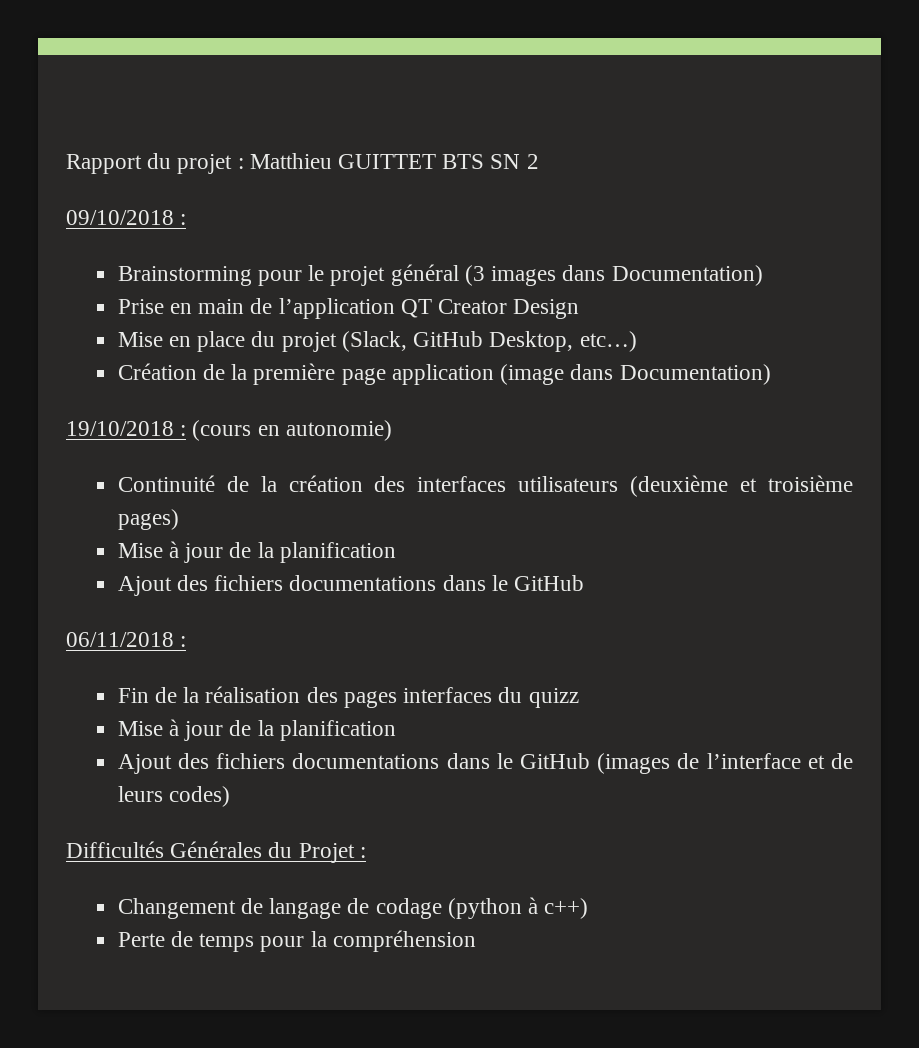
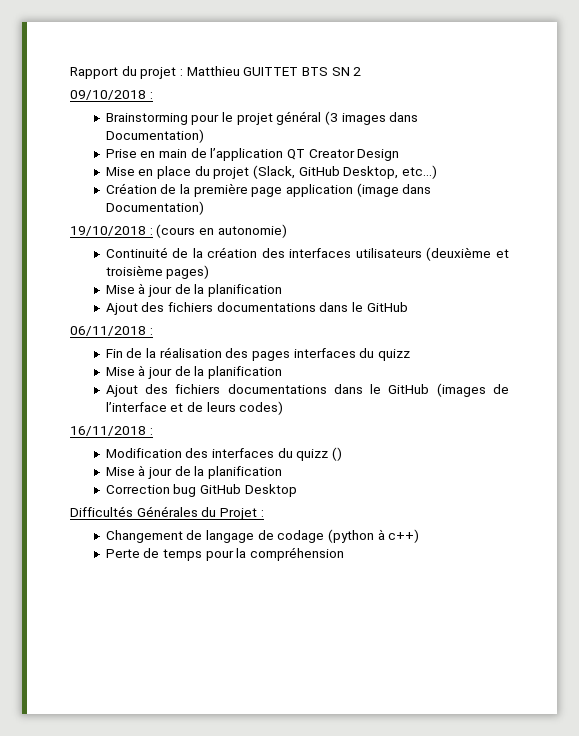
+ 16/11/2018 :
+ Modification des interfaces du quizz ()
+ Mise à jour de la planification
+ Correction bug GitHub Desktop

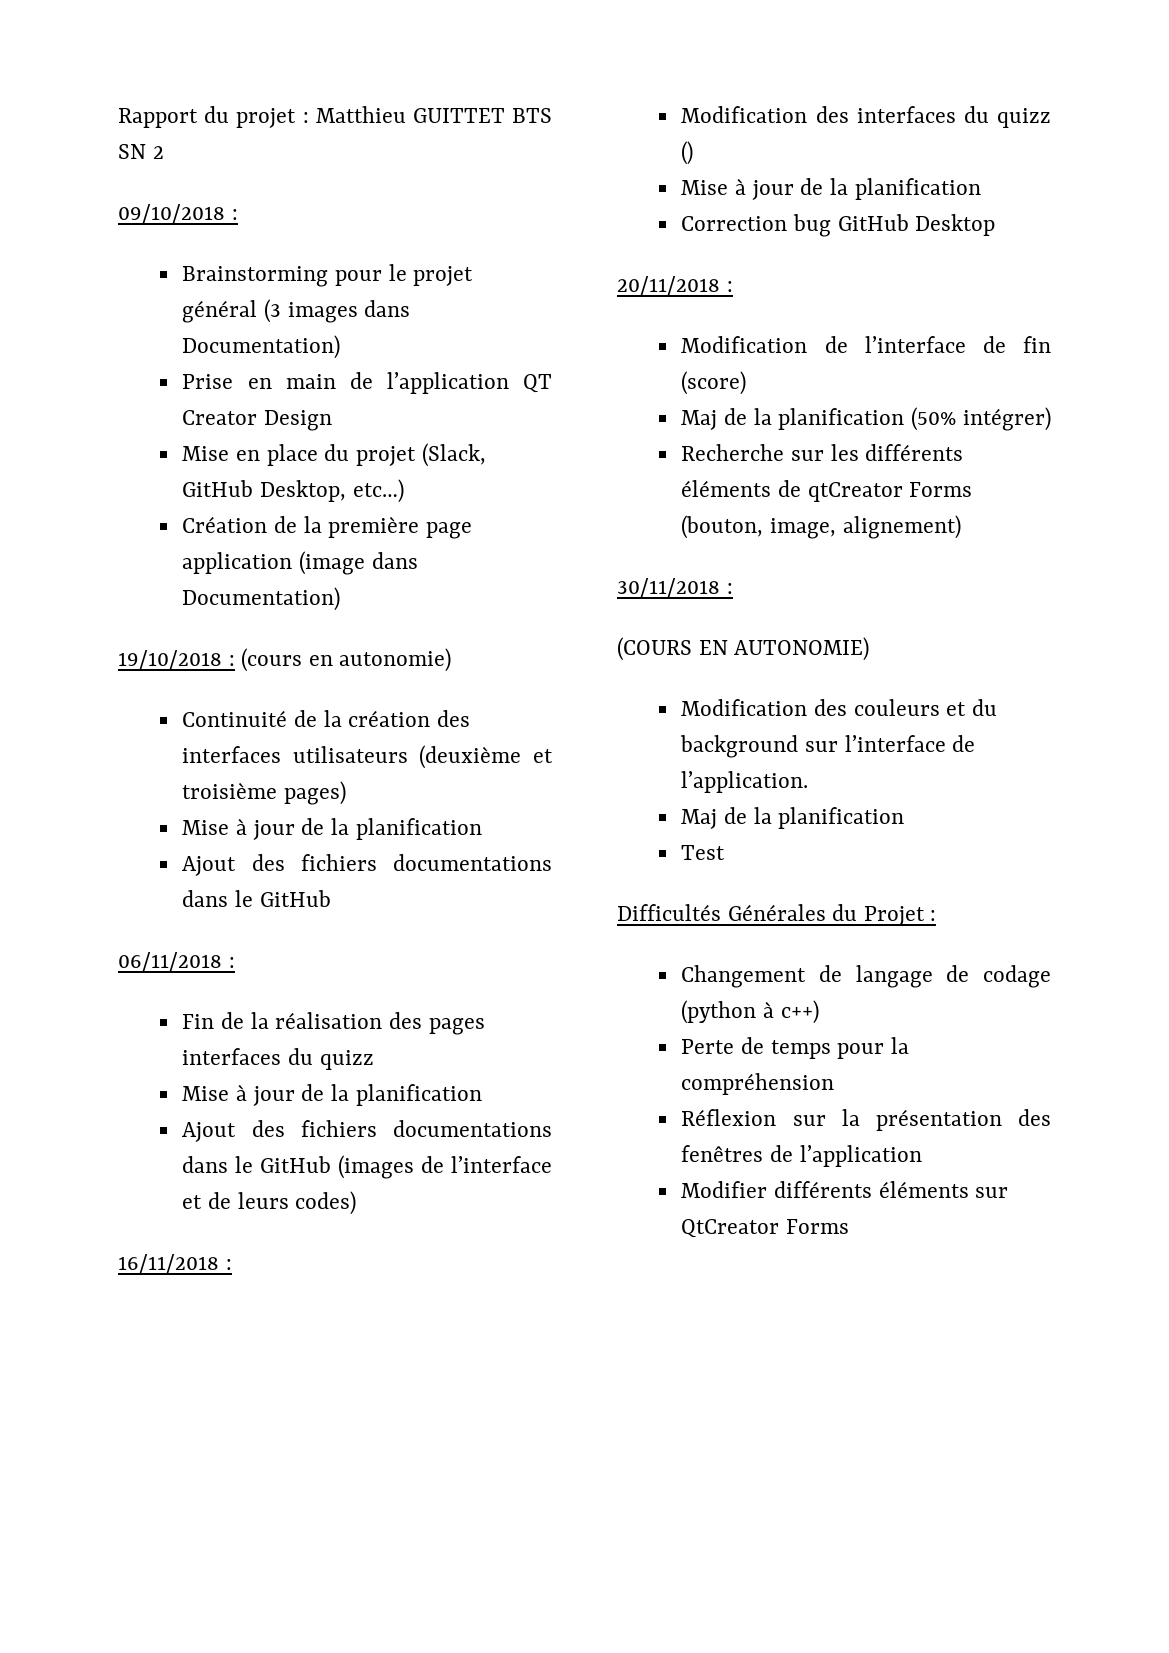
+ 20/11/2018 :
+ Modification de l’interface de fin (score)
+ Maj de la planification (50% intégrer)
+ Recherche sur les différents éléments de qtCreator Forms (bouton, image, alignement)
+ 30/11/2018 :
+ (COURS EN AUTONOMIE)
+ Modification des couleurs et du background sur l’interface de l’application.
+ Maj de la planification
+ Test
+ Réflexion sur la présentation des fenêtres de l’application
+ Modifier différents éléments sur QtCreator Forms

